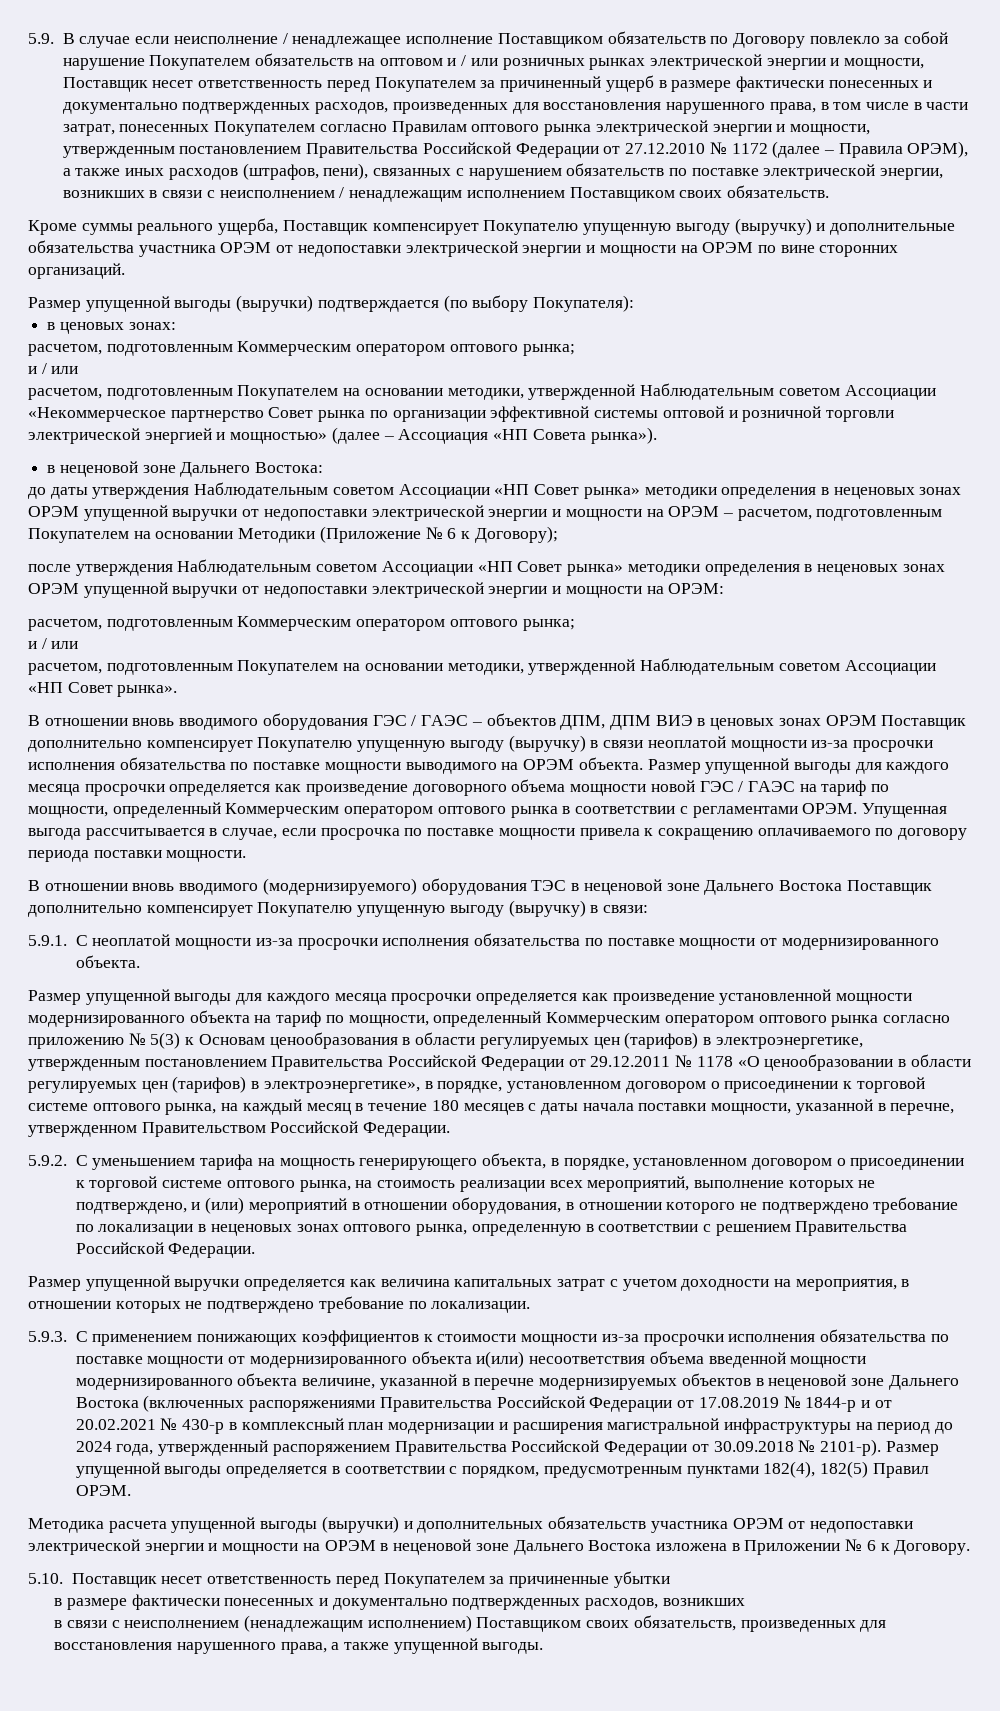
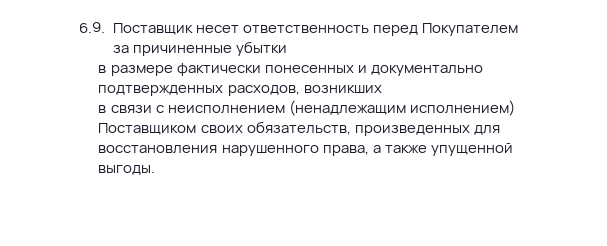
- 5.9. В случае если неисполнение / ненадлежащее исполнение Поставщиком обязательств по Договору повлекло за собой нарушение Покупателем обязательств на оптовом и / или розничных рынках электрической энергии и мощности, Поставщик несет ответственность перед Покупателем за причиненный ущерб в размере фактически понесенных и документально подтвержденных расходов, произведенных для восстановления нарушенного права, в том числе в части затрат, понесенных Покупателем согласно Правилам оптового рынка электрической энергии и мощности, утвержденным постановлением Правительства Российской Федерации от 27.12.2010 № 1172 (далее – Правила ОРЭМ), а также иных расходов (штрафов, пени), связанных с нарушением обязательств по поставке электрической энергии, возникших в связи с неисполнением / ненадлежащим исполнением Поставщиком своих обязательств.
- Кроме суммы реального ущерба, Поставщик компенсирует Покупателю упущенную выгоду (выручку) и дополнительные обязательства участника ОРЭМ от недопоставки электрической энергии и мощности на ОРЭМ по вине сторонних организаций.
- Размер упущенной выгоды (выручки) подтверждается (по выбору Покупателя):
- в ценовых зонах:
- расчетом, подготовленным Коммерческим оператором оптового рынка;
- и / или
- расчетом, подготовленным Покупателем на основании методики, утвержденной Наблюдательным советом Ассоциации «Некоммерческое партнерство Совет рынка по организации эффективной системы оптовой и розничной торговли электрической энергией и мощностью» (далее – Ассоциация «НП Совета рынка»).
- в неценовой зоне Дальнего Востока:
- до даты утверждения Наблюдательным советом Ассоциации «НП Совет рынка» методики определения в неценовых зонах ОРЭМ упущенной выручки от недопоставки электрической энергии и мощности на ОРЭМ – расчетом, подготовленным Покупателем на основании Методики (Приложение № 6 к Договору);
- после утверждения Наблюдательным советом Ассоциации «НП Совет рынка» методики определения в неценовых зонах ОРЭМ упущенной выручки от недопоставки электрической энергии и мощности на ОРЭМ:
- расчетом, подготовленным Коммерческим оператором оптового рынка;
- и / или
- расчетом, подготовленным Покупателем на основании методики, утвержденной Наблюдательным советом Ассоциации «НП Совет рынка».
- В отношении вновь вводимого оборудования ГЭС / ГАЭС – объектов ДПМ, ДПМ ВИЭ в ценовых зонах ОРЭМ Поставщик дополнительно компенсирует Покупателю упущенную выгоду (выручку) в связи неоплатой мощности из-за просрочки исполнения обязательства по поставке мощности выводимого на ОРЭМ объекта. Размер упущенной выгоды для каждого месяца просрочки определяется как произведение договорного объема мощности новой ГЭС / ГАЭС на тариф по мощности, определенный Коммерческим оператором оптового рынка в соответствии с регламентами ОРЭМ. Упущенная выгода рассчитывается в случае, если просрочка по поставке мощности привела к сокращению оплачиваемого по договору периода поставки мощности.
- В отношении вновь вводимого (модернизируемого) оборудования ТЭС в неценовой зоне Дальнего Востока Поставщик дополнительно компенсирует Покупателю упущенную выгоду (выручку) в связи:
- 5.9.1. С неоплатой мощности из-за просрочки исполнения обязательства по поставке мощности от модернизированного объекта.
- Размер упущенной выгоды для каждого месяца просрочки определяется как произведение установленной мощности модернизированного объекта на тариф по мощности, определенный Коммерческим оператором оптового рынка согласно приложению № 5(3) к Основам ценообразования в области регулируемых цен (тарифов) в электроэнергетике, утвержденным постановлением Правительства Российской Федерации от 29.12.2011 № 1178 «О ценообразовании в области регулируемых цен (тарифов) в электроэнергетике», в порядке, установленном договором о присоединении к торговой системе оптового рынка, на каждый месяц в течение 180 месяцев с даты начала поставки мощности, указанной в перечне, утвержденном Правительством Российской Федерации.
- 5.9.2. С уменьшением тарифа на мощность генерирующего объекта, в порядке, установленном договором о присоединении к торговой системе оптового рынка, на стоимость реализации всех мероприятий, выполнение которых не подтверждено, и (или) мероприятий в отношении оборудования, в отношении которого не подтверждено требование по локализации в неценовых зонах оптового рынка, определенную в соответствии с решением Правительства Российской Федерации.
- Размер упущенной выручки определяется как величина капитальных затрат с учетом доходности на мероприятия, в отношении которых не подтверждено требование по локализации.
- 5.9.3. С применением понижающих коэффициентов к стоимости мощности из-за просрочки исполнения обязательства по поставке мощности от модернизированного объекта и(или) несоответствия объема введенной мощности модернизированного объекта величине, указанной в перечне модернизируемых объектов в неценовой зоне Дальнего Востока (включенных распоряжениями Правительства Российской Федерации от 17.08.2019 № 1844-р и от 20.02.2021 № 430-р в комплексный план модернизации и расширения магистральной инфраструктуры на период до 2024 года, утвержденный распоряжением Правительства Российской Федерации от 30.09.2018 № 2101-р). Размер упущенной выгоды определяется в соответствии с порядком, предусмотренным пунктами 182(4), 182(5) Правил ОРЭМ.
- Методика расчета упущенной выгоды (выручки) и дополнительных обязательств участника ОРЭМ от недопоставки электрической энергии и мощности на ОРЭМ в неценовой зоне Дальнего Востока изложена в Приложении № 6 к Договору.
- 5.10. Поставщик несет ответственность перед Покупателем за причиненные убытки
+ 6.9. Поставщик несет ответственность перед Покупателем за причиненные убытки

